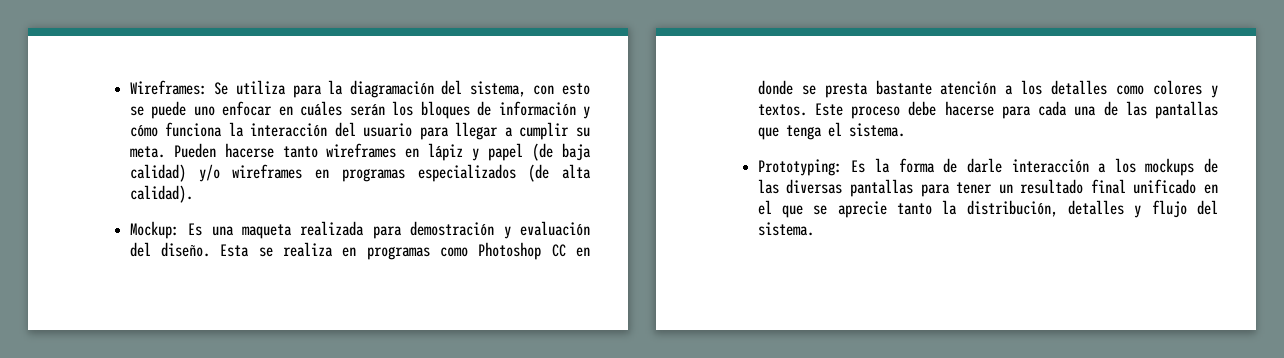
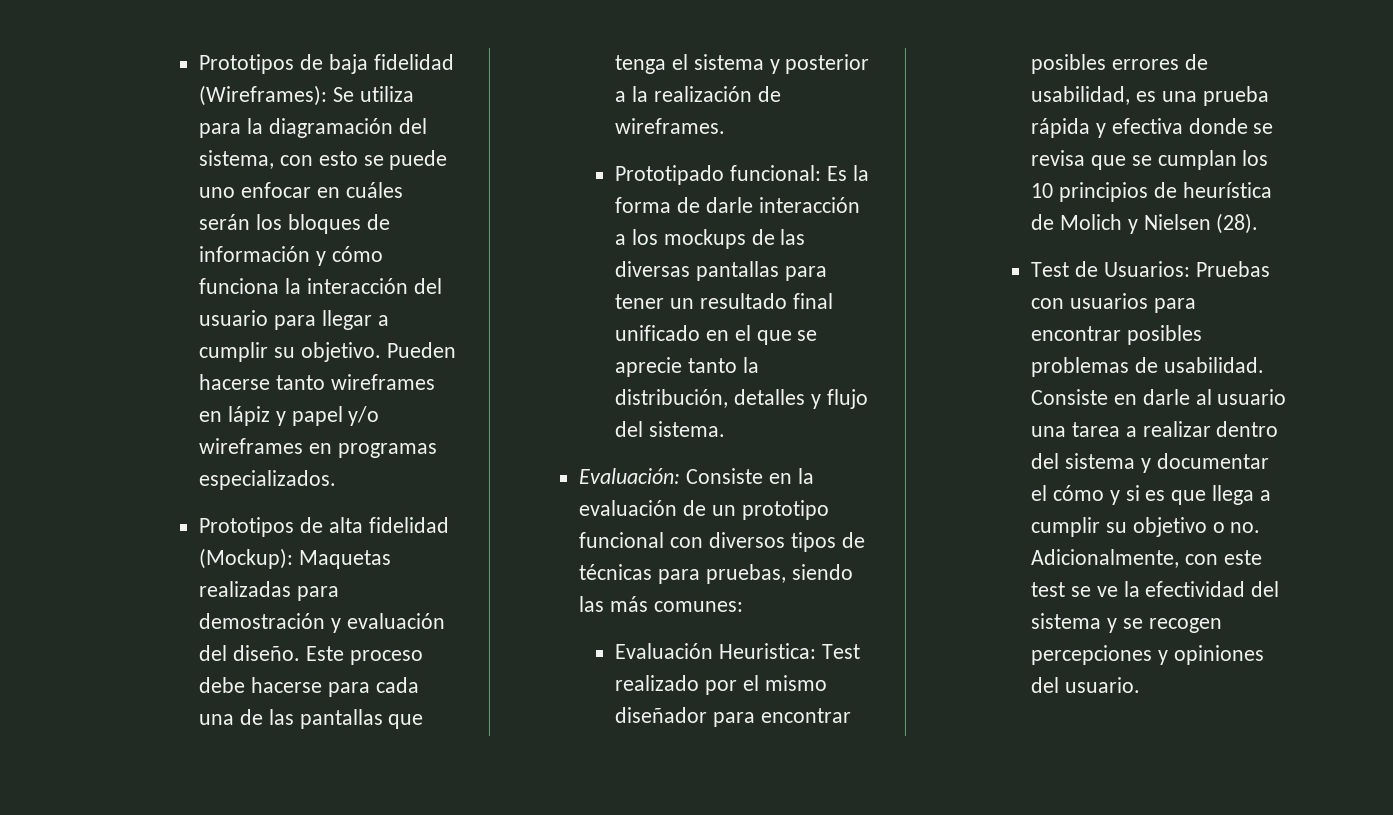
- Wireframes: Se utiliza para la diagramación del sistema, con esto se puede uno enfocar en cuáles serán los bloques de información y cómo funciona la interacción del usuario para llegar a cumplir su meta.
+ Prototipos de baja fidelidad (Wireframes): Se utiliza para la diagramación del sistema, con esto se puede uno enfocar en cuáles serán los bloques de información y cómo funciona la interacción del usuario para llegar a cumplir su objetivo.
- Pueden hacerse tanto wireframes en lápiz y papel (de baja calidad) y/o wireframes en programas especializados (de alta calidad).
- Mockup: Es una maqueta realizada para demostración y evaluación del diseño.
+ Pueden hacerse tanto wireframes en lápiz y papel y/o wireframes en programas especializados.
+ Prototipos de alta fidelidad (Mockup): Maquetas realizadas para demostración y evaluación del diseño.
- Esta se realiza en programas como Photoshop CC en donde se presta bastante atención a los detalles como colores y textos.
- Este proceso debe hacerse para cada una de las pantallas que tenga el sistema.
- Prototyping: Es la forma de darle interacción a los mockups de las diversas pantallas para tener un resultado final unificado en el que se aprecie tanto la distribución, detalles y flujo del sistema.
+ Este proceso debe hacerse para cada una de las pantallas que tenga el sistema y posterior a la realización de wireframes.
+ Prototipado funcional: Es la forma de darle interacción a los mockups de las diversas pantallas para tener un resultado final unificado en el que se aprecie tanto la distribución, detalles y flujo del sistema.
+ Evaluación: Consiste en la evaluación de un prototipo funcional con diversos tipos de técnicas para pruebas, siendo las más comunes:
+ Evaluación Heuristica: Test realizado por el mismo diseñador para encontrar posibles errores de usabilidad, es una prueba rápida y efectiva donde se revisa que se cumplan los 10 principios de heurística de Molich y Nielsen (28).
+ Test de Usuarios: Pruebas con usuarios para encontrar posibles problemas de usabilidad. Consiste en darle al usuario una tarea a realizar dentro del sistema y documentar el cómo y si es que llega a cumplir su objetivo o no. Adicionalmente, con este test se ve la efectividad del sistema y se recogen percepciones y opiniones del usuario.

